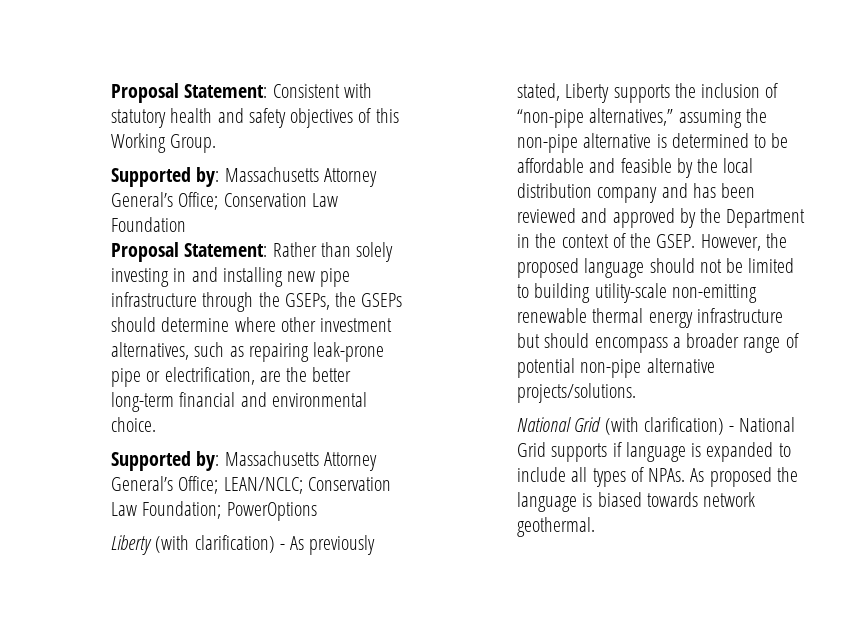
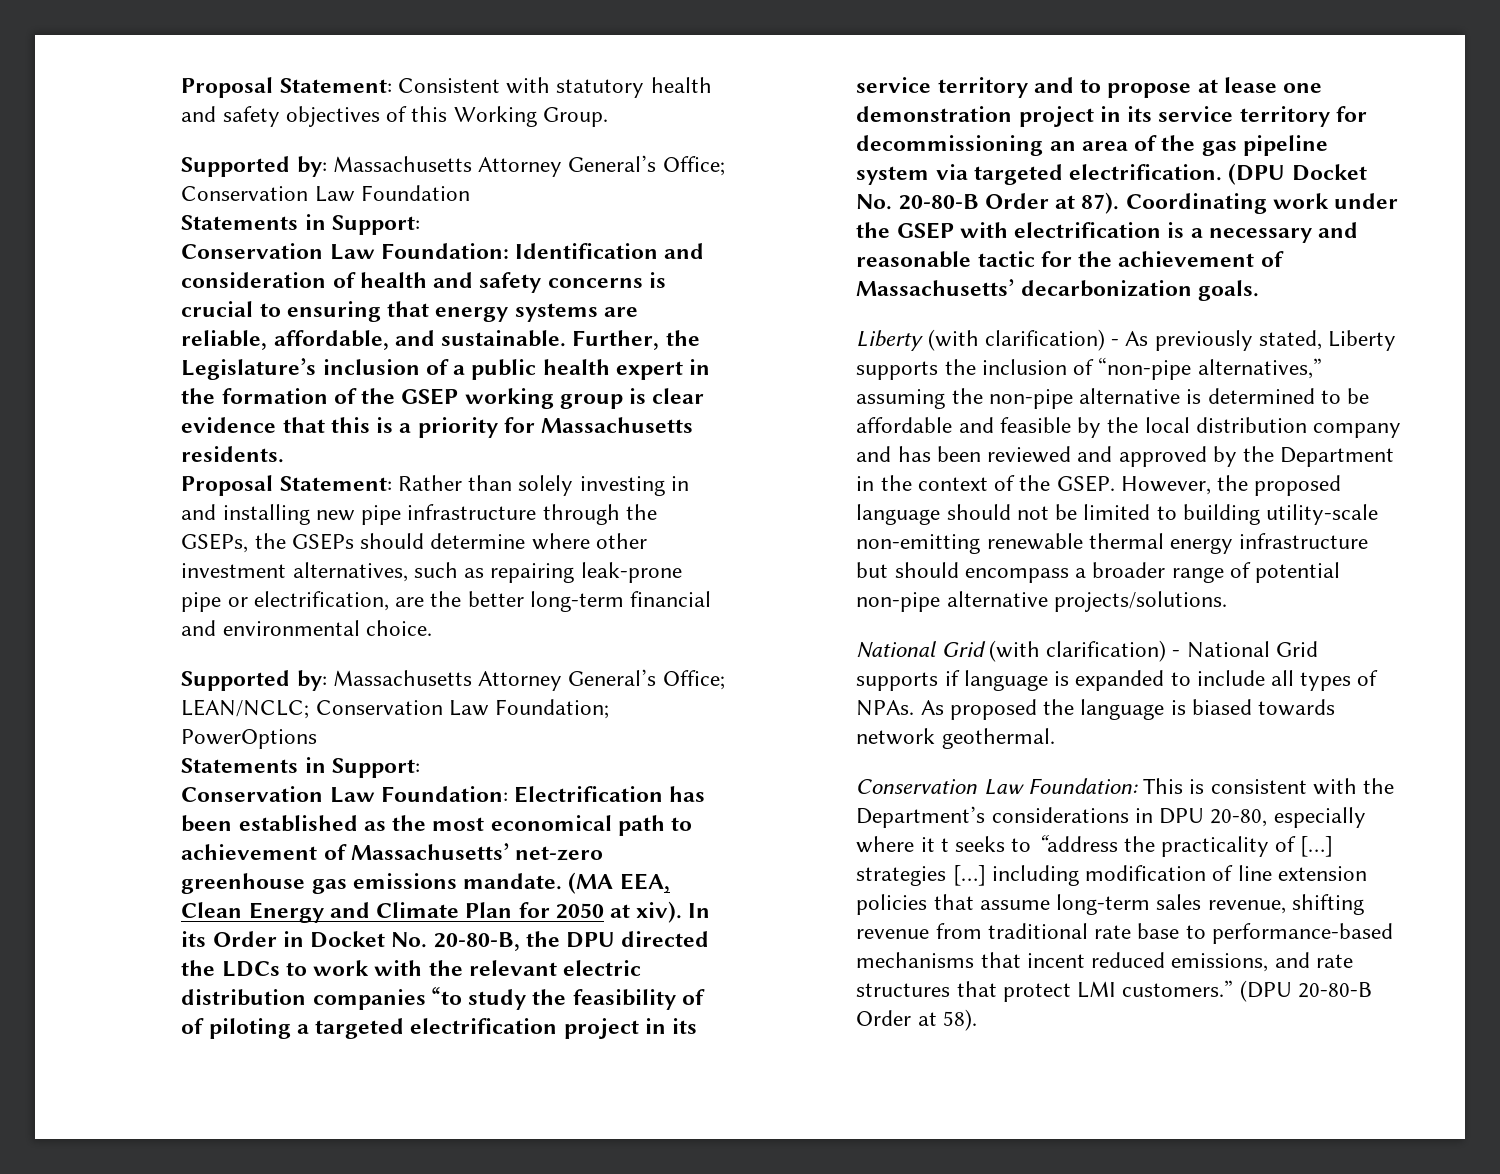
  Supported by: Massachusetts Attorney General’s Office; Conservation Law Foundation
+ Statements in Support:
+ Conservation Law Foundation: Identification and consideration of health and safety concerns is crucial to ensuring that energy systems are reliable, affordable, and sustainable. Further, the Legislature’s inclusion of a public health expert in the formation of the GSEP working group is clear evidence that this is a priority for Massachusetts residents.
  Supported by: Massachusetts Attorney General’s Office; LEAN/NCLC; Conservation Law Foundation; PowerOptions
+ Statements in Support:
+ Conservation Law Foundation: Electrification has been established as the most economical path to achievement of Massachusetts’ net-zero greenhouse gas emissions mandate. (MA EEA, Clean Energy and Climate Plan for 2050 at xiv). In its Order in Docket No. 20-80-B, the DPU directed the LDCs to work with the relevant electric distribution companies “to study the feasibility of of piloting a targeted electrification project in its service territory and to propose at lease one demonstration project in its service territory for decommissioning an area of the gas pipeline system via targeted electrification. (DPU Docket No. 20-80-B Order at 87). Coordinating work under the GSEP with electrification is a necessary and reasonable tactic for the achievement of Massachusetts’ decarbonization goals.
+ Conservation Law Foundation: This is consistent with the Department’s considerations in DPU 20-80, especially where it t seeks to “address the practicality of […] strategies […] including modification of line extension policies that assume long-term sales revenue, shifting revenue from traditional rate base to performance-based mechanisms that incent reduced emissions, and rate structures that protect LMI customers.” (DPU 20-80-B Order at 58).

